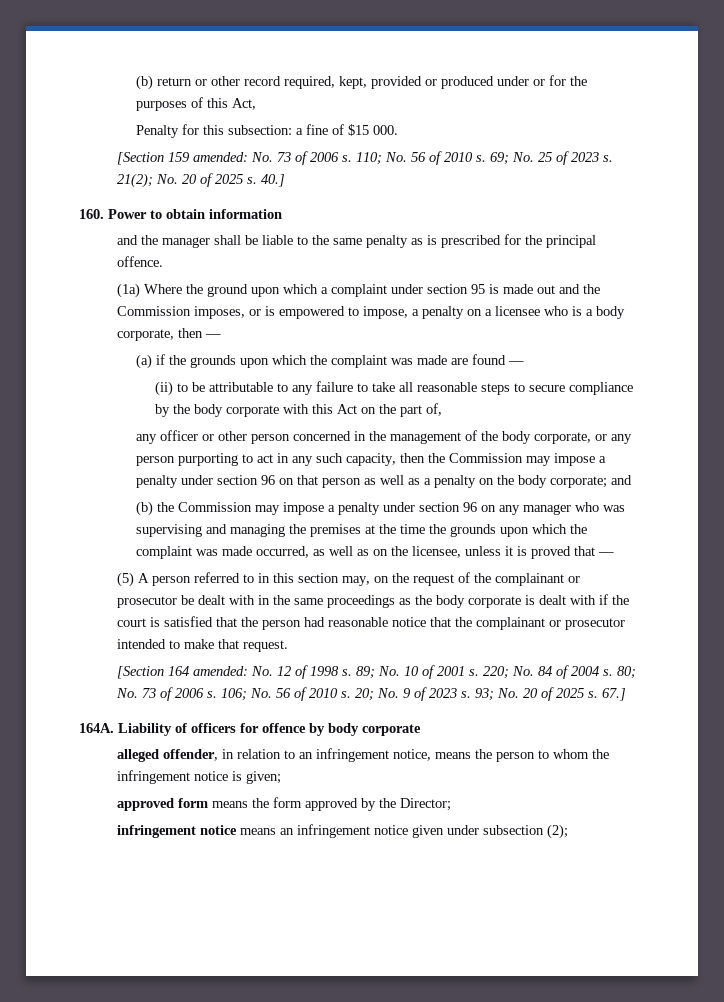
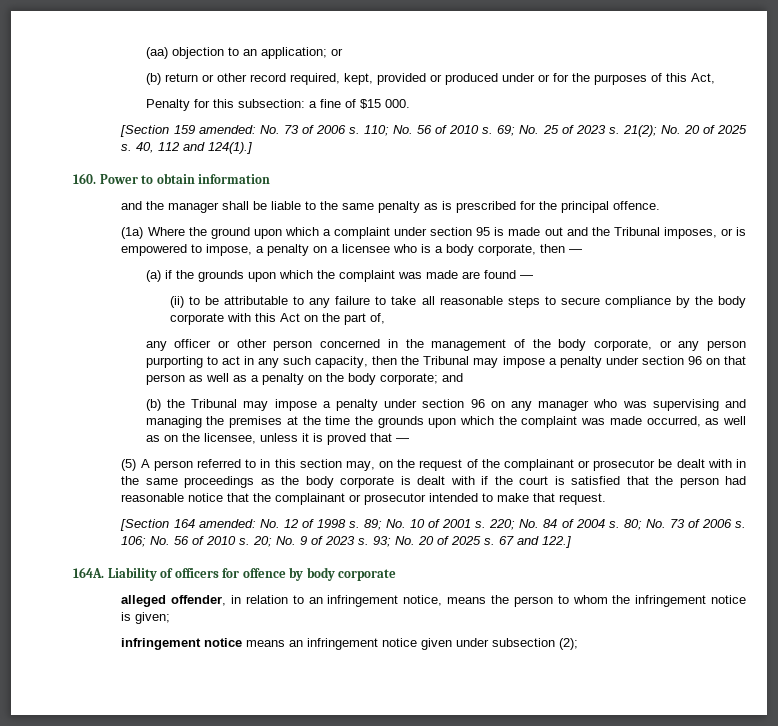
+ (aa) objection to an application; or
- 40.]
+ 40, 112 and 124(1).]
- (1a) Where the ground upon which a complaint under section 95 is made out and the Commission imposes, or is empowered to impose, a penalty on a licensee who is a body corporate, then —
+ (1a) Where the ground upon which a complaint under section 95 is made out and the Tribunal imposes, or is empowered to impose, a penalty on a licensee who is a body corporate, then —
- any officer or other person concerned in the management of the body corporate, or any person purporting to act in any such capacity, then the Commission may impose a penalty under section 96 on that person as well as a penalty on the body corporate; and
+ any officer or other person concerned in the management of the body corporate, or any person purporting to act in any such capacity, then the Tribunal may impose a penalty under section 96 on that person as well as a penalty on the body corporate; and
- (b) the Commission may impose a penalty under section 96 on any manager who was supervising and managing the premises at the time the grounds upon which the complaint was made occurred, as well as on the licensee, unless it is proved that —
+ (b) the Tribunal may impose a penalty under section 96 on any manager who was supervising and managing the premises at the time the grounds upon which the complaint was made occurred, as well as on the licensee, unless it is proved that —
- 67.]
+ 67 and 122.]
- approved form means the form approved by the Director;

